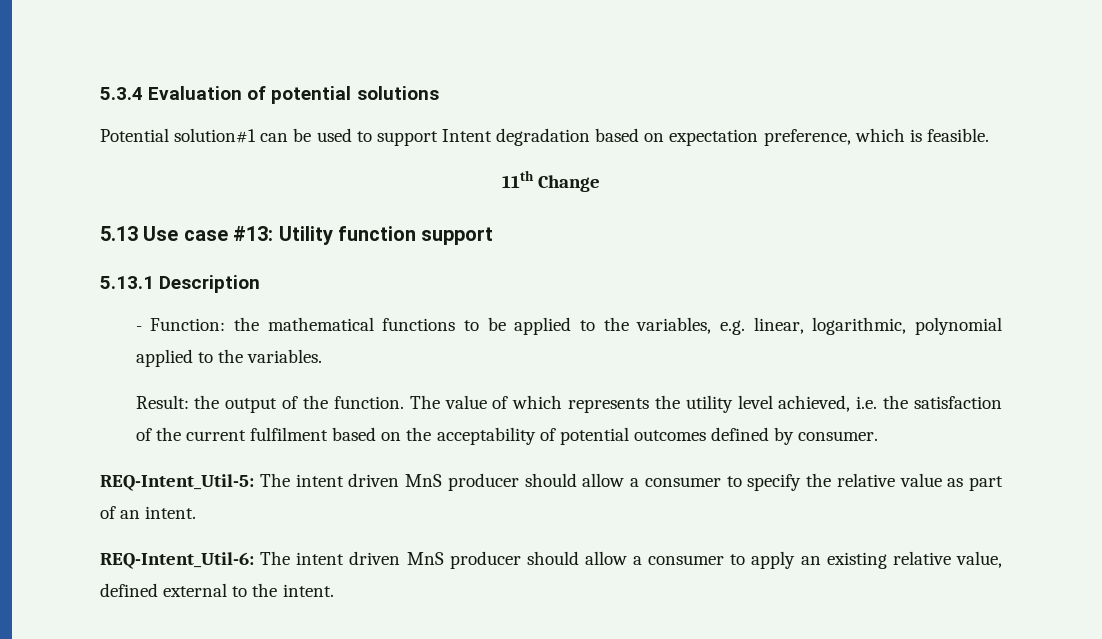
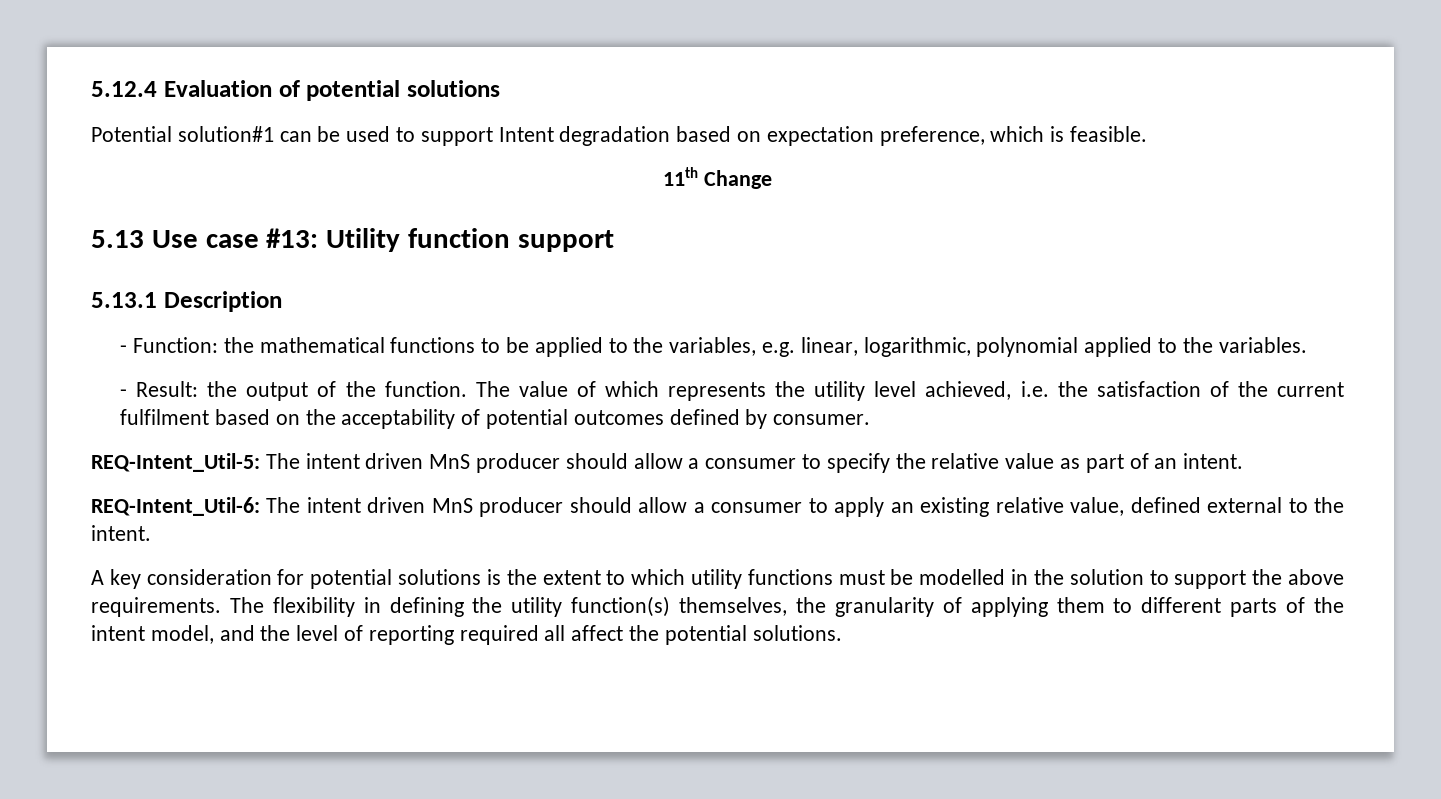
- 5.3.4 Evaluation of potential solutions
+ 5.12.4 Evaluation of potential solutions
- Result: the output of the function.
+ - Result: the output of the function.
+ A key consideration for potential solutions is the extent to which utility functions must be modelled in the solution to support the above requirements. The flexibility in defining the utility function(s) themselves, the granularity of applying them to different parts of the intent model, and the level of reporting required all affect the potential solutions.

